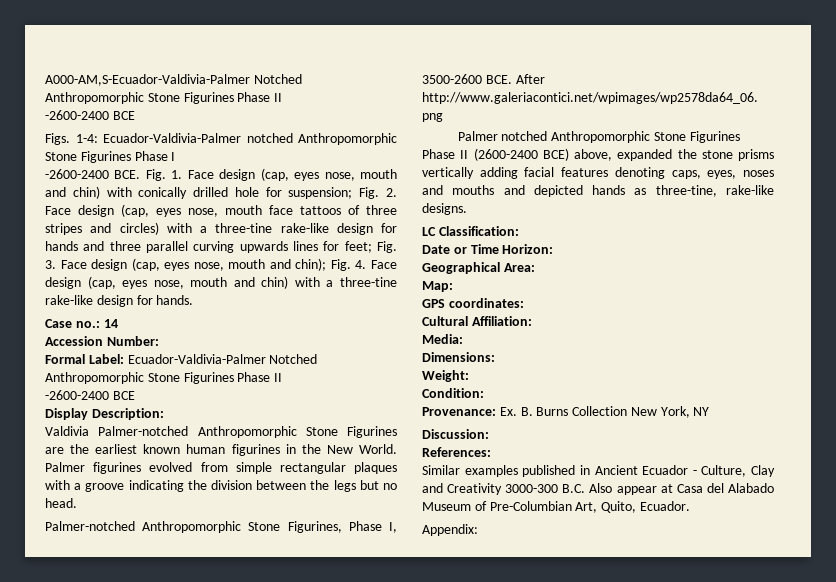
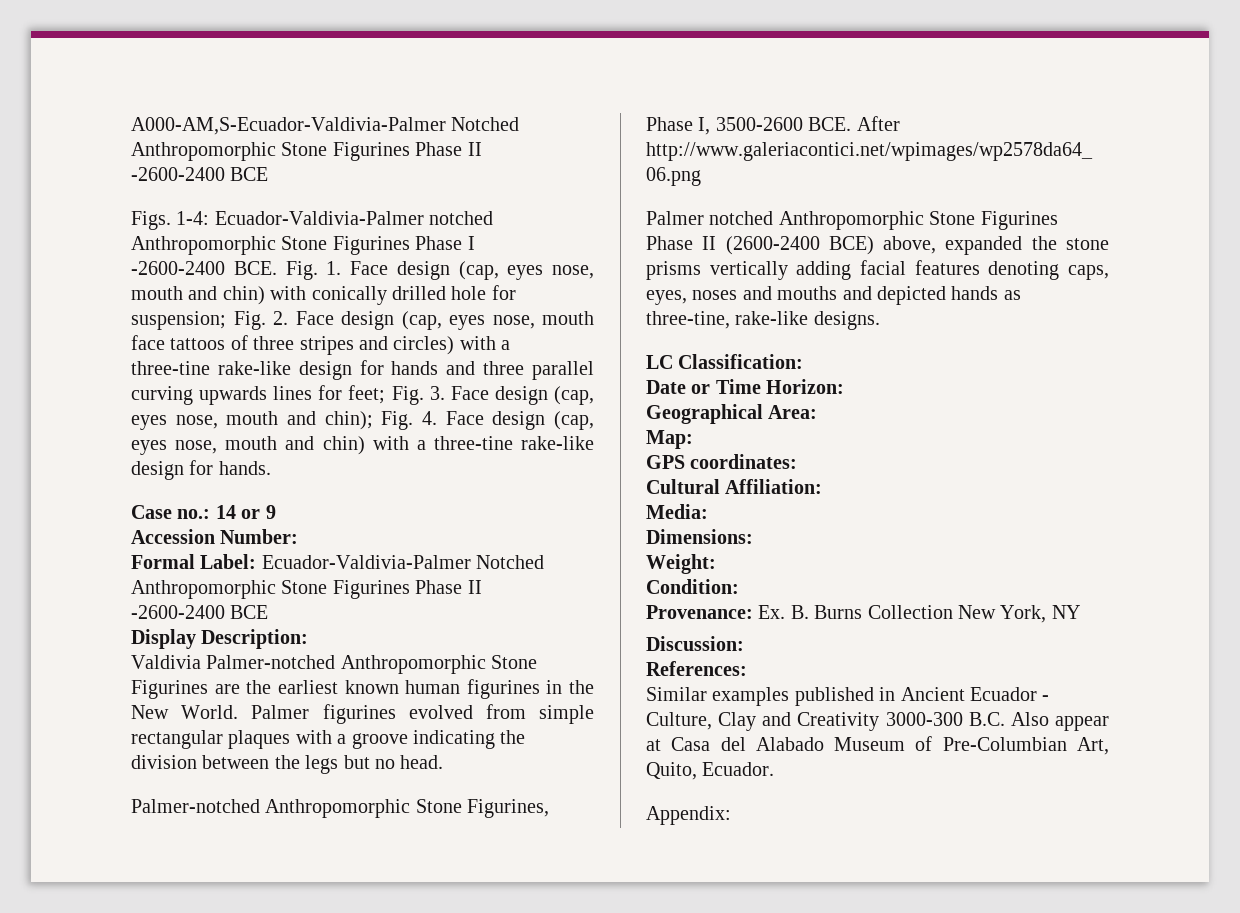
- Case no.: 14
+ Case no.: 14 or 9

